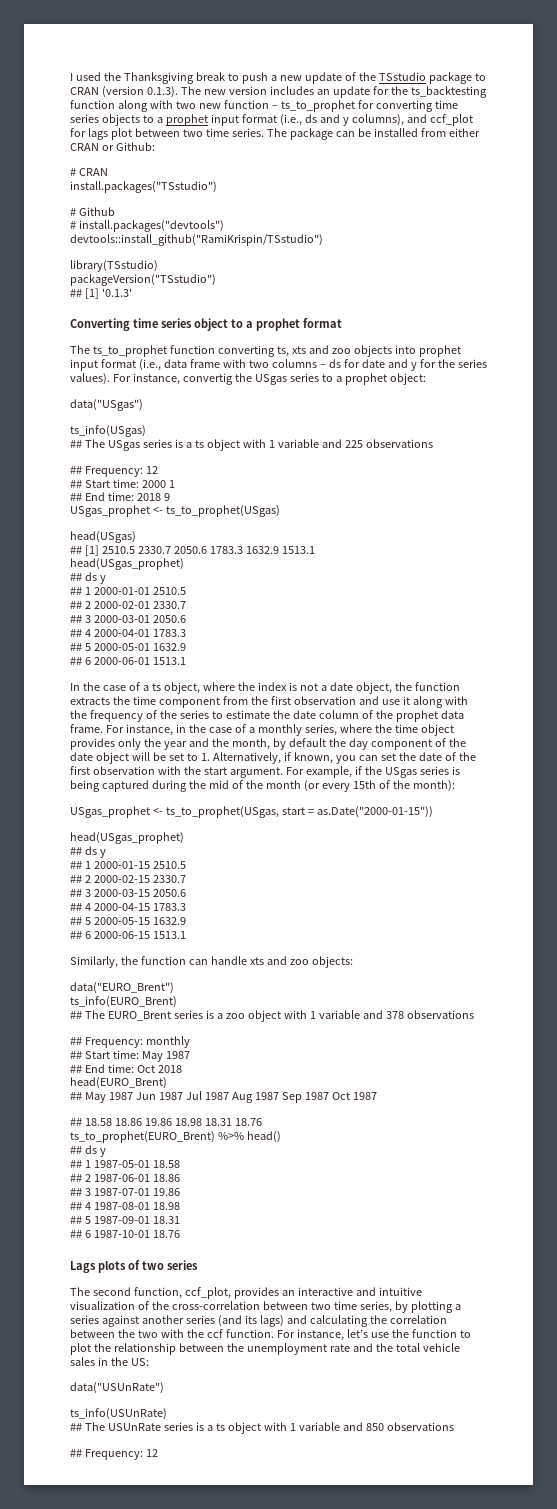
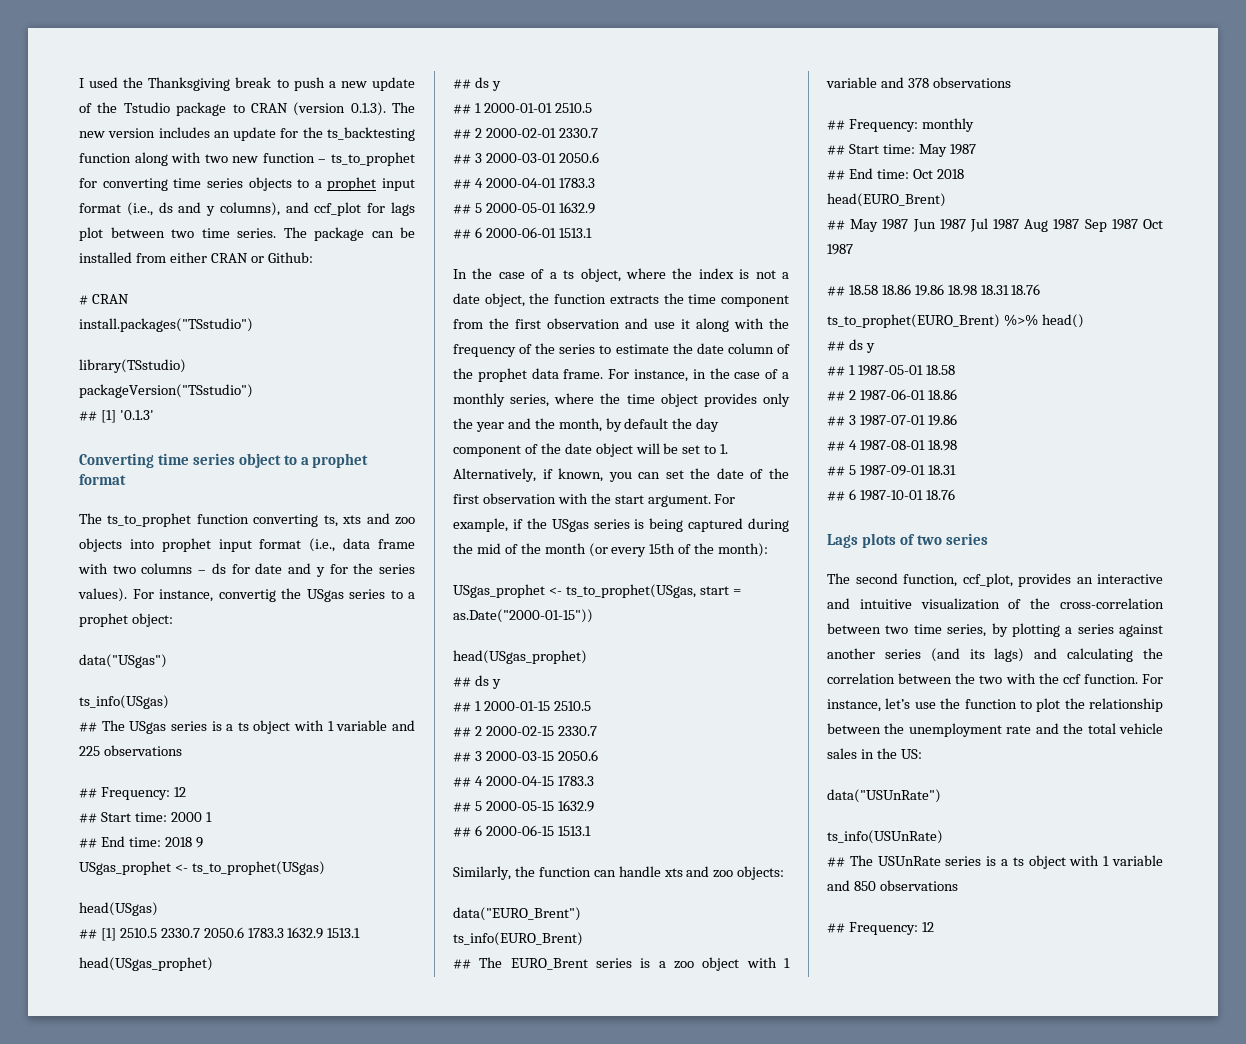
- I used the Thanksgiving break to push a new update of the TSstudio package to CRAN (version 0.1.3). The new version includes an update for the ts_backtesting function along with two new function – ts_to_prophet for converting time series objects to a prophet input format (i.e., ds and y columns), and ccf_plot for lags plot between two time series.
+ I used the Thanksgiving break to push a new update of the Tstudio package to CRAN (version 0.1.3). The new version includes an update for the ts_backtesting function along with two new function – ts_to_prophet for converting time series objects to a prophet input format (i.e., ds and y columns), and ccf_plot for lags plot between two time series.
- # Github
- # install.packages("devtools")
- devtools::install_github("RamiKrispin/TSstudio")

